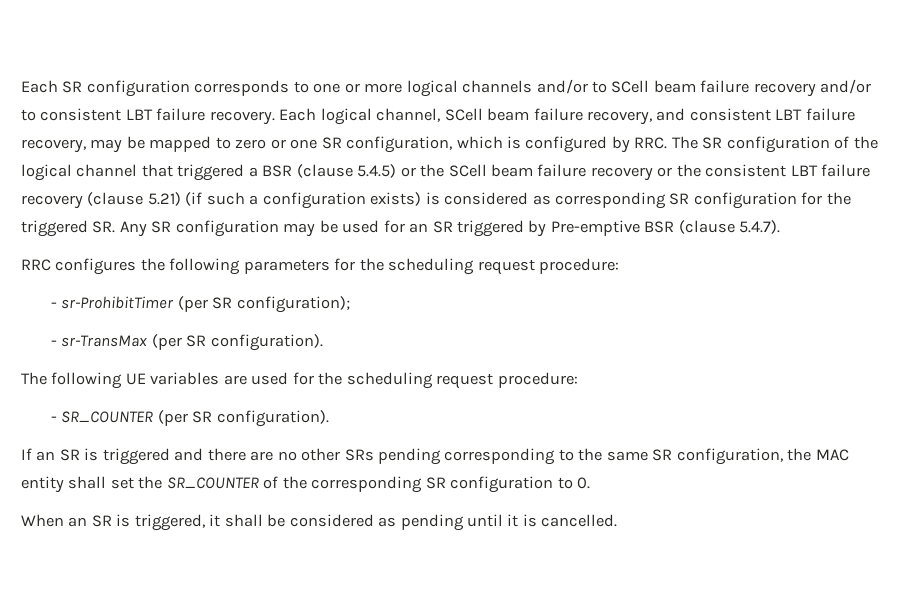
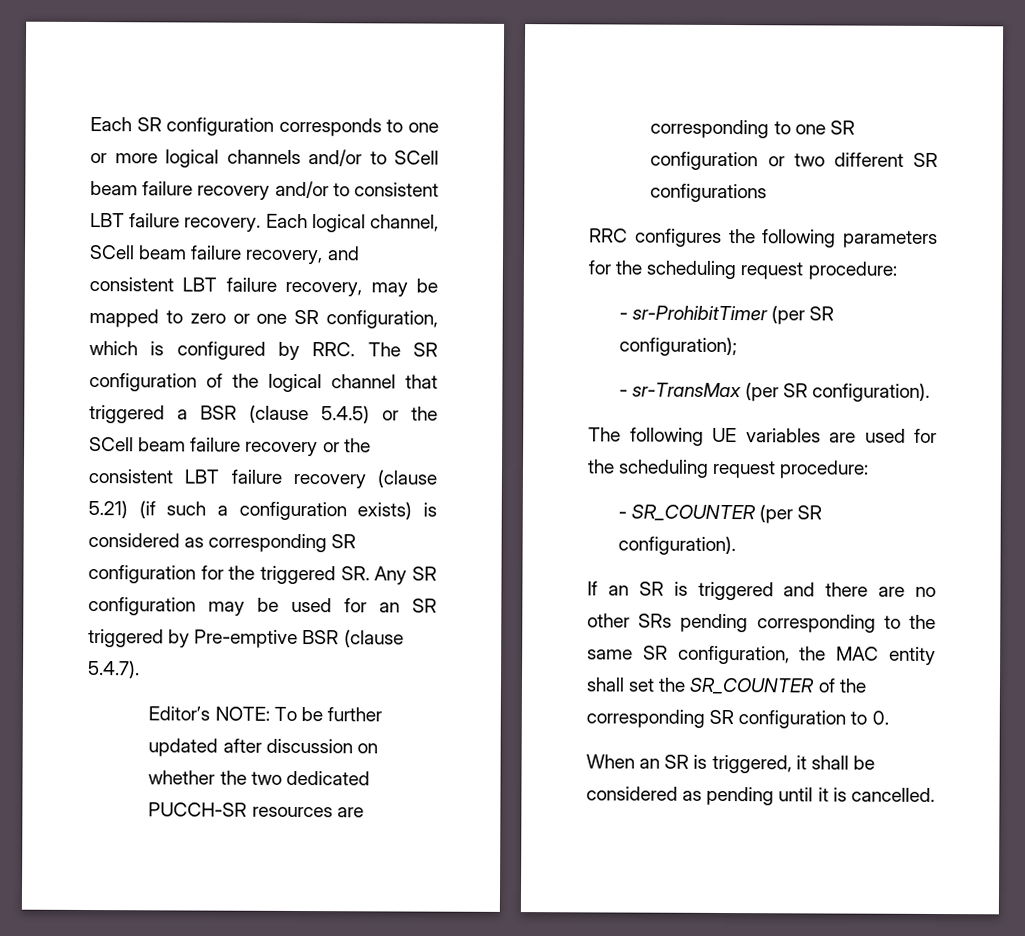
+ Editor’s NOTE: To be further updated after discussion on whether the two dedicated PUCCH-SR resources are corresponding to one SR configuration or two different SR configurations

